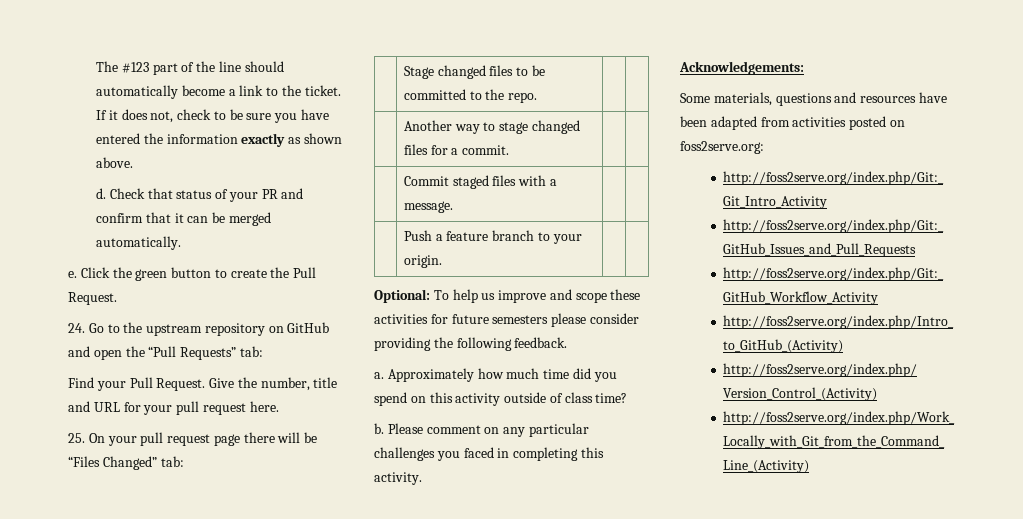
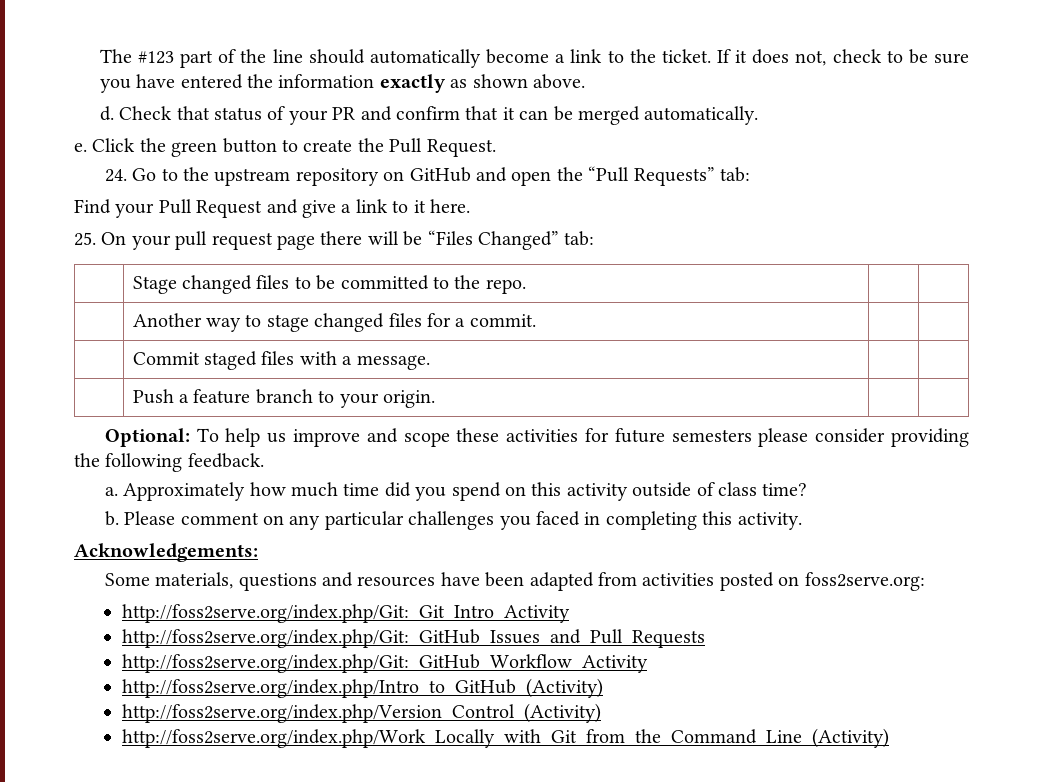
- Find your Pull Request. Give the number, title and URL for your pull request here.
+ Find your Pull Request and give a link to it here.

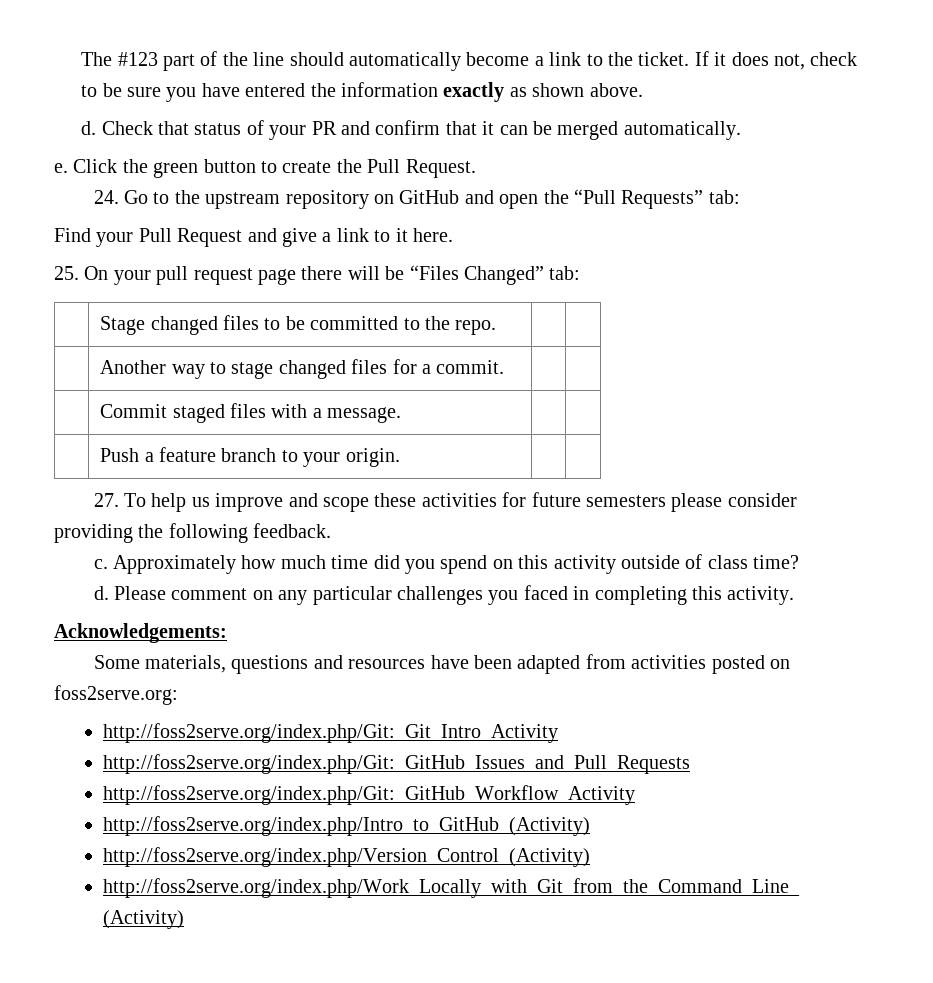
- Optional: To help us improve and scope these activities for future semesters please consider providing the following feedback.
+ 27. To help us improve and scope these activities for future semesters please consider providing the following feedback.
- a.
+ c.
  Approximately how much time did you spend on this activity outside of class time?
- b.
+ d.

